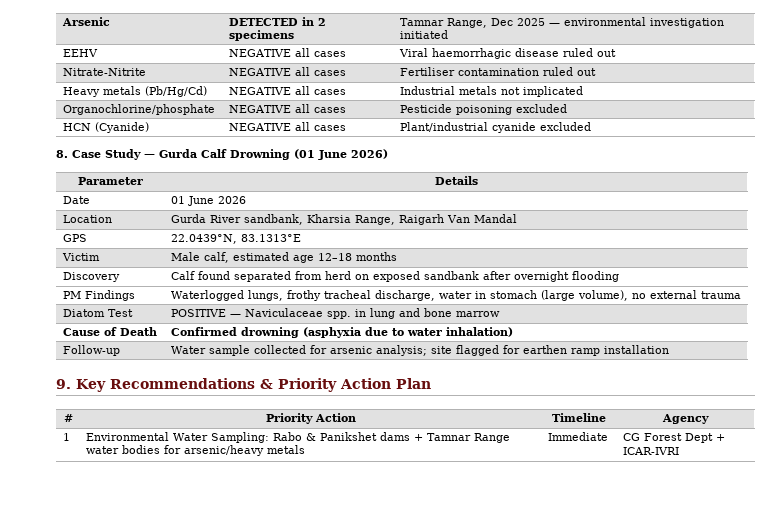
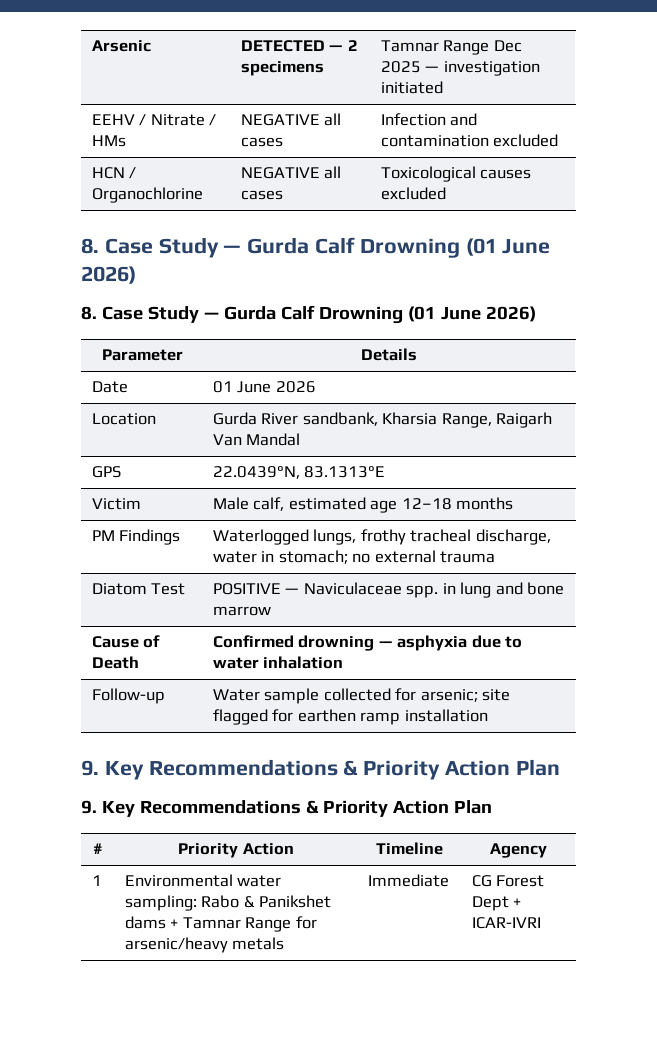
- Arsenic | DETECTED in 2 specimens | Tamnar Range, Dec 2025 — environmental investigation initiated
+ Arsenic | DETECTED — 2 specimens | Tamnar Range Dec 2025 — investigation initiated
- EEHV | NEGATIVE all cases | Viral haemorrhagic disease ruled out
- Nitrate-Nitrite | NEGATIVE all cases | Fertiliser contamination ruled out
- Heavy metals (Pb/Hg/Cd) | NEGATIVE all cases | Industrial metals not implicated
- Organochlorine/phosphate | NEGATIVE all cases | Pesticide poisoning excluded
- HCN (Cyanide) | NEGATIVE all cases | Plant/industrial cyanide excluded
+ EEHV / Nitrate / HMs | NEGATIVE all cases | Infection and contamination excluded
+ HCN / Organochlorine | NEGATIVE all cases | Toxicological causes excluded
+ 8. Case Study — Gurda Calf Drowning (01 June 2026)
- Discovery | Calf found separated from herd on exposed sandbank after overnight flooding
- PM Findings | Waterlogged lungs, frothy tracheal discharge, water in stomach (large volume), no external trauma
+ PM Findings | Waterlogged lungs, frothy tracheal discharge, water in stomach; no external trauma
- Cause of Death | Confirmed drowning (asphyxia due to water inhalation)
+ Cause of Death | Confirmed drowning — asphyxia due to water inhalation
- Follow-up | Water sample collected for arsenic analysis; site flagged for earthen ramp installation
+ Follow-up | Water sample collected for arsenic; site flagged for earthen ramp installation
+ 9. Key Recommendations & Priority Action Plan
- 1 | Environmental Water Sampling: Rabo & Panikshet dams + Tamnar Range water bodies for arsenic/heavy metals | Immediate | CG Forest Dept + ICAR-IVRI
+ 1 | Environmental water sampling: Rabo & Panikshet dams + Tamnar Range for arsenic/heavy metals | Immediate | CG Forest Dept + ICAR-IVRI

